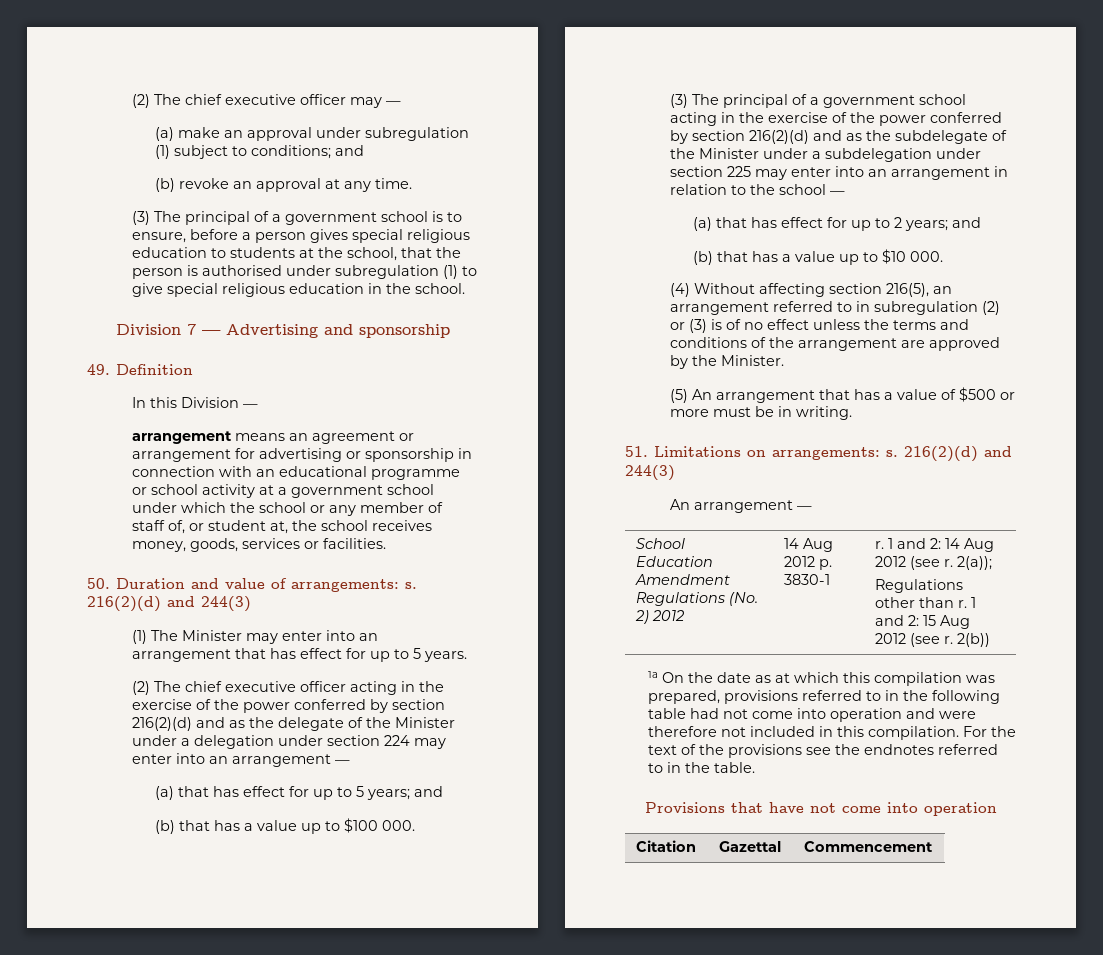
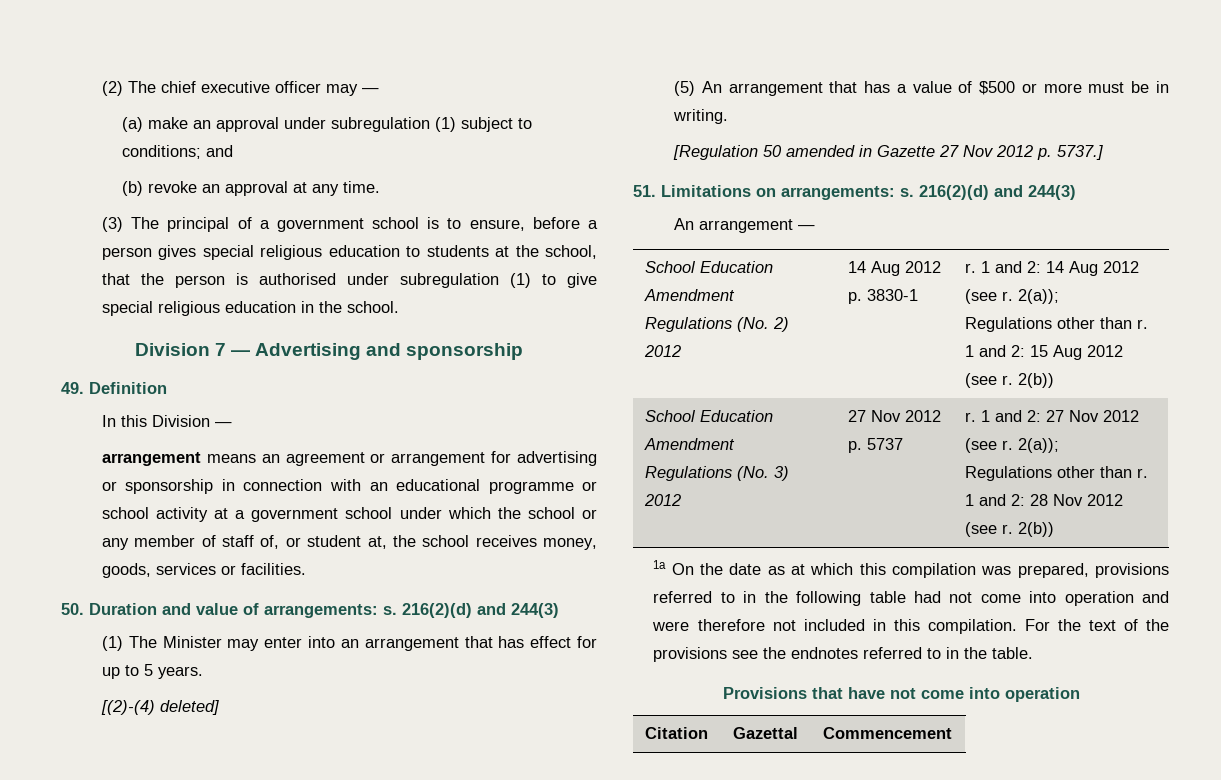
- (2) The chief executive officer acting in the exercise of the power conferred by section 216(2)(d) and as the delegate of the Minister under a delegation under section 224 may enter into an arrangement —
- (a) that has effect for up to 5 years; and
- (b) that has a value up to $100 000.
- (3) The principal of a government school acting in the exercise of the power conferred by section 216(2)(d) and as the subdelegate of the Minister under a subdelegation under section 225 may enter into an arrangement in relation to the school —
- (a) that has effect for up to 2 years; and
- (b) that has a value up to $10 000.
- (4) Without affecting section 216(5), an arrangement referred to in subregulation (2) or (3) is of no effect unless the terms and conditions of the arrangement are approved by the Minister.
+ [(2)-(4) deleted]
+ [Regulation 50 amended in Gazette 27 Nov 2012 p. 5737.]
+ School Education Amendment Regulations (No. 3) 2012 | 27 Nov 2012 p. 5737 | r. 1 and 2: 27 Nov 2012 (see r. 2(a));
+ Regulations other than r. 1 and 2: 28 Nov 2012 (see r. 2(b))

